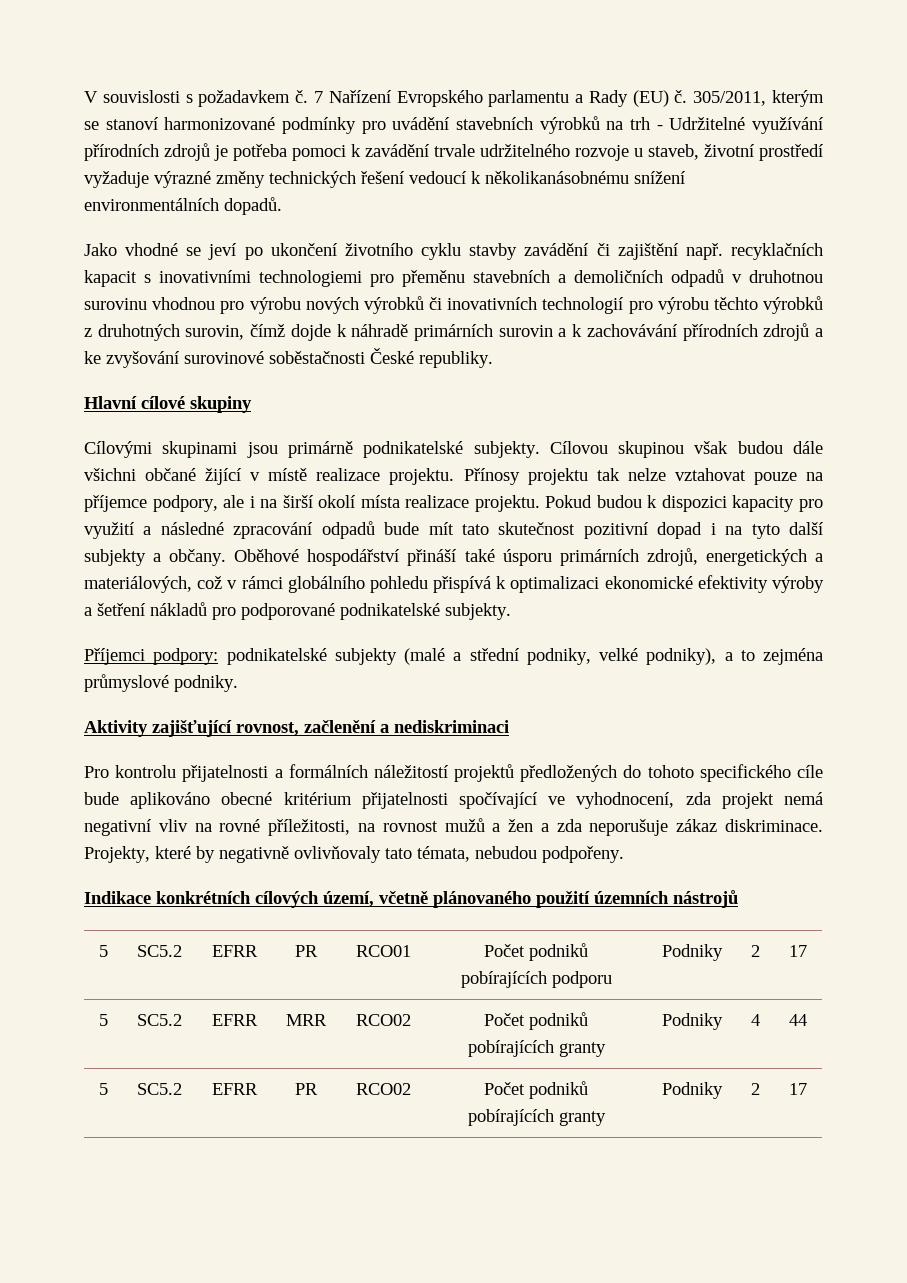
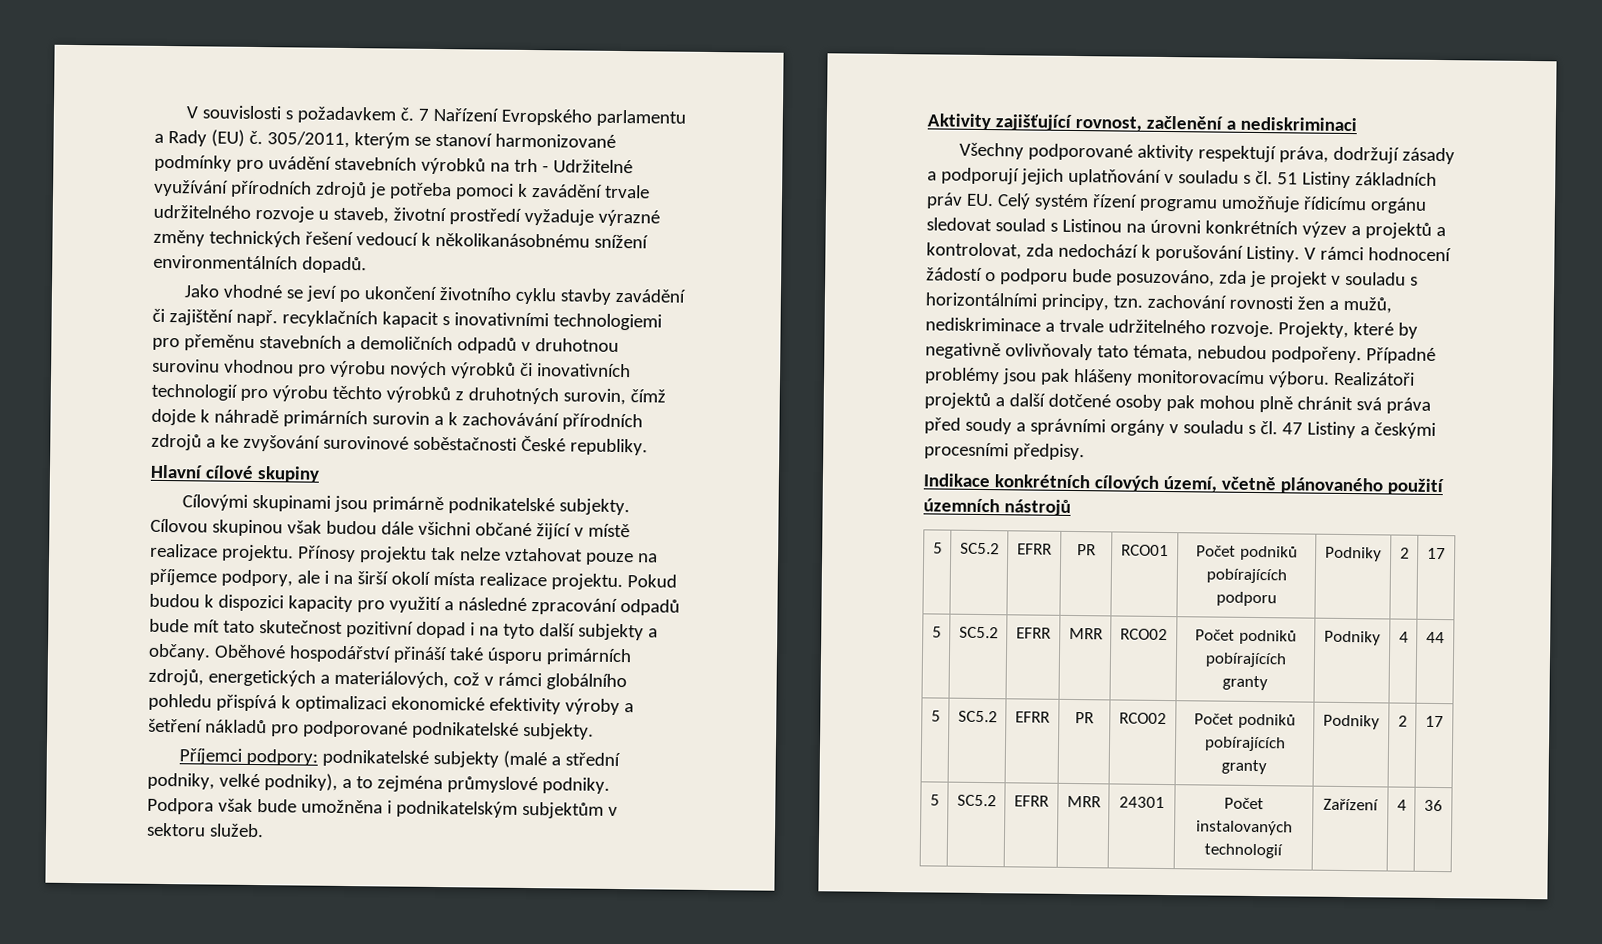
+ Podpora však bude umožněna i podnikatelským subjektům v sektoru služeb.
- Pro kontrolu přijatelnosti a formálních náležitostí projektů předložených do tohoto specifického cíle bude aplikováno obecné kritérium přijatelnosti spočívající ve vyhodnocení, zda projekt nemá negativní vliv na rovné příležitosti, na rovnost mužů a žen a zda neporušuje zákaz diskriminace.
+ Všechny podporované aktivity respektují práva, dodržují zásady a podporují jejich uplatňování v souladu s čl. 51 Listiny základních práv EU. Celý systém řízení programu umožňuje řídicímu orgánu sledovat soulad s Listinou na úrovni konkrétních výzev a projektů a kontrolovat, zda nedochází k porušování Listiny. V rámci hodnocení žádostí o podporu bude posuzováno, zda je projekt v souladu s horizontálními principy, tzn. zachování rovnosti žen a mužů, nediskriminace a trvale udržitelného rozvoje.
+ Případné problémy jsou pak hlášeny monitorovacímu výboru. Realizátoři projektů a další dotčené osoby pak mohou plně chránit svá práva před soudy a správními orgány v souladu s čl. 47 Listiny a českými procesními předpisy.
+ 5 | SC5.2 | EFRR | MRR | 24301 | Počet instalovaných technologií | Zařízení | 4 | 36

